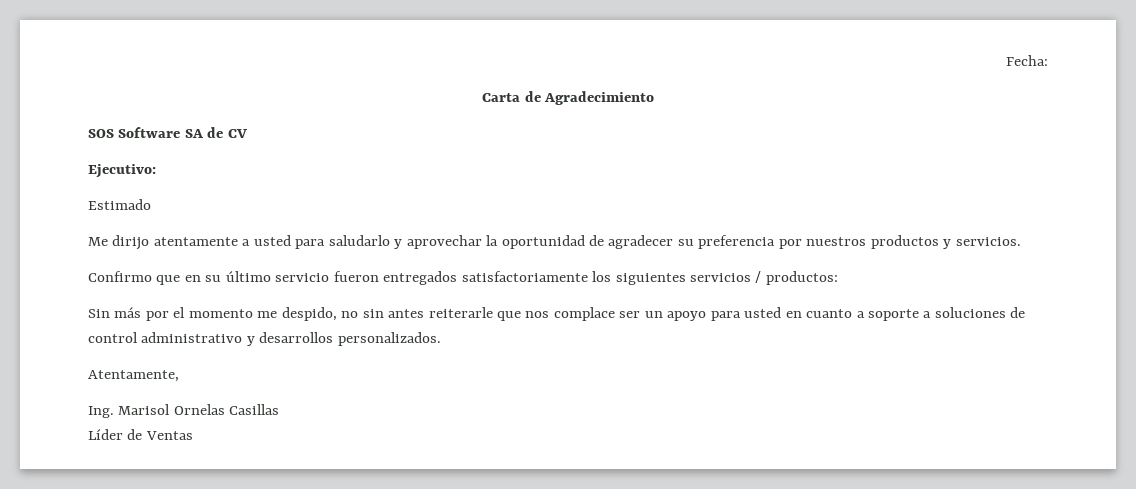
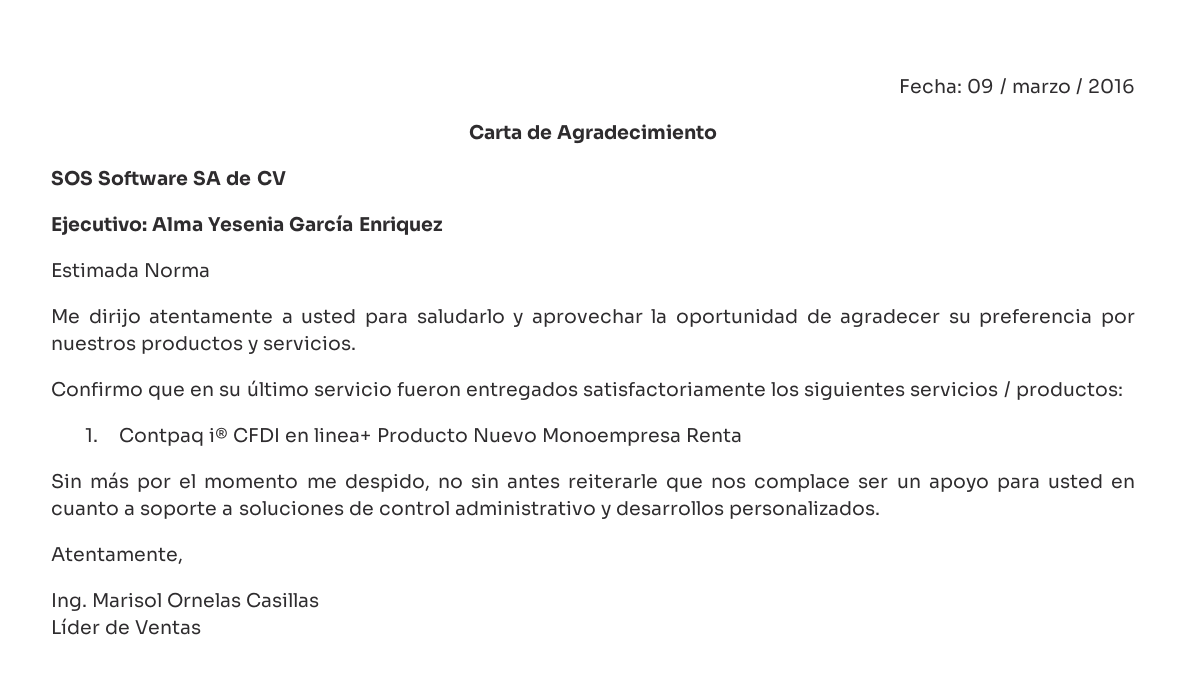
- Fecha:
+ Fecha: 09 / marzo / 2016
- Ejecutivo:
- Estimado
+ Ejecutivo: Alma Yesenia García Enriquez
+ Estimada Norma
+ 1. Contpaq i® CFDI en linea+ Producto Nuevo Monoempresa Renta

